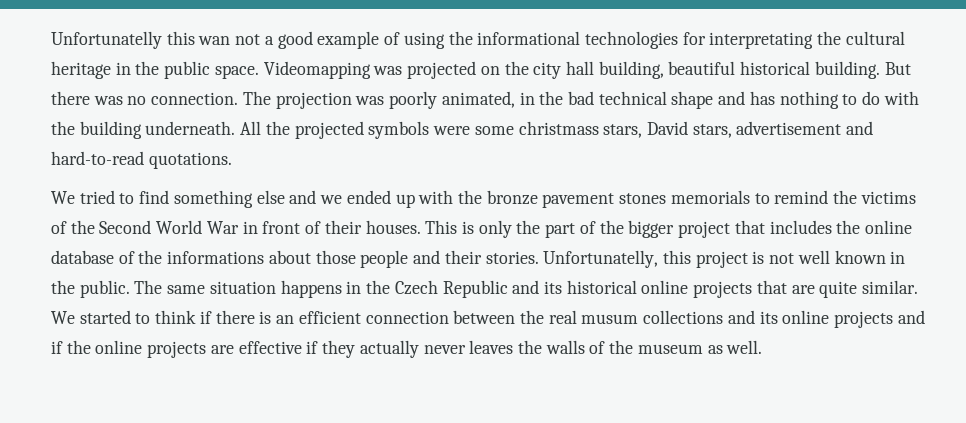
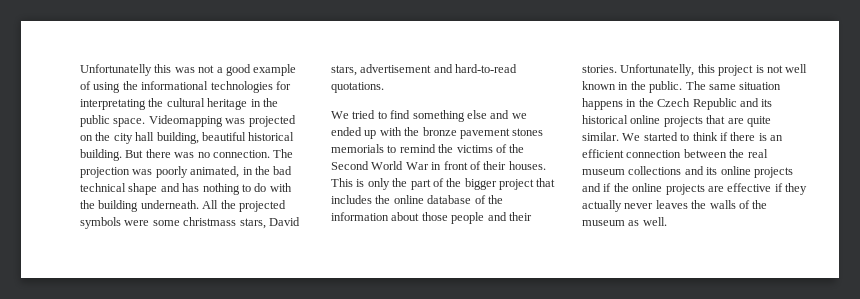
- Unfortunatelly this wan not a good example of using the informational technologies for interpretating the cultural heritage in the public space.
+ Unfortunatelly this was not a good example of using the informational technologies for interpretating the cultural heritage in the public space.
- This is only the part of the bigger project that includes the online database of the informations about those people and their stories.
+ This is only the part of the bigger project that includes the online database of the information about those people and their stories.
- We started to think if there is an efficient connection between the real musum collections and its online projects and if the online projects are effective if they actually never leaves the walls of the museum as well.
+ We started to think if there is an efficient connection between the real museum collections and its online projects and if the online projects are effective if they actually never leaves the walls of the museum as well.

